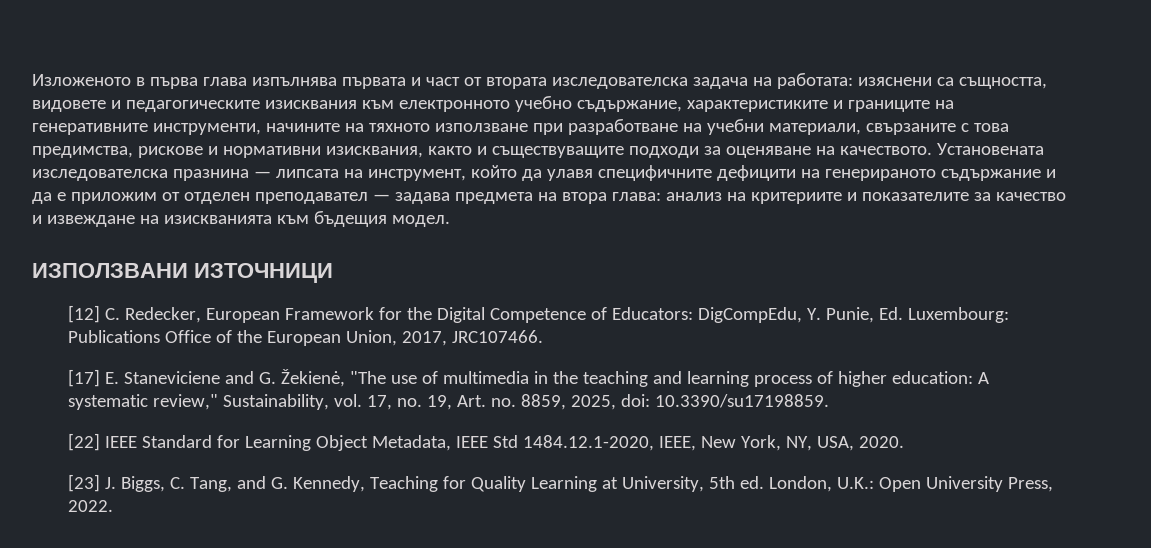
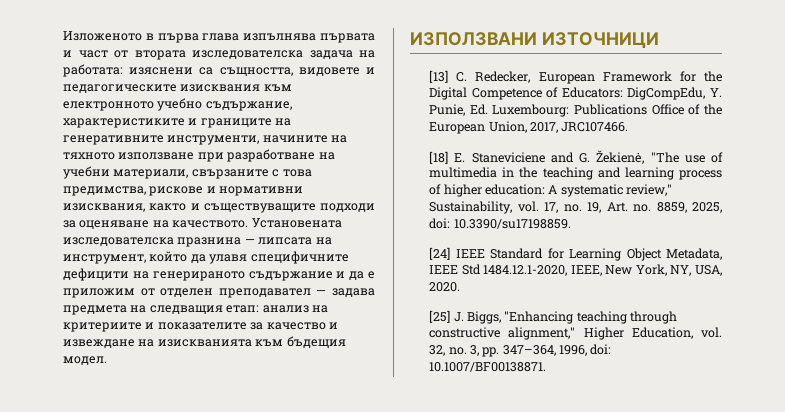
- Установената изследователска празнина — липсата на инструмент, който да улавя специфичните дефицити на генерираното съдържание и да е приложим от отделен преподавател — задава предмета на втора глава: анализ на критериите и показателите за качество и извеждане на изискванията към бъдещия модел.
+ Установената изследователска празнина — липсата на инструмент, който да улавя специфичните дефицити на генерираното съдържание и да е приложим от отделен преподавател — задава предмета на следващия етап: анализ на критериите и показателите за качество и извеждане на изискванията към бъдещия модел.
- [12] C. Redecker, European Framework for the Digital Competence of Educators: DigCompEdu, Y. Punie, Ed. Luxembourg: Publications Office of the European Union, 2017, JRC107466.
+ [13] C. Redecker, European Framework for the Digital Competence of Educators: DigCompEdu, Y. Punie, Ed. Luxembourg: Publications Office of the European Union, 2017, JRC107466.
- [17] E. Staneviciene and G. Žekienė, "The use of multimedia in the teaching and learning process of higher education: A systematic review," Sustainability, vol. 17, no. 19, Art. no. 8859, 2025, doi: 10.3390/su17198859.
+ [18] E. Staneviciene and G. Žekienė, "The use of multimedia in the teaching and learning process of higher education: A systematic review," Sustainability, vol. 17, no. 19, Art. no. 8859, 2025, doi: 10.3390/su17198859.
- [22] IEEE Standard for Learning Object Metadata, IEEE Std 1484.12.1-2020, IEEE, New York, NY, USA, 2020.
+ [24] IEEE Standard for Learning Object Metadata, IEEE Std 1484.12.1-2020, IEEE, New York, NY, USA, 2020.
- [23] J. Biggs, C. Tang, and G. Kennedy, Teaching for Quality Learning at University, 5th ed. London, U.K.: Open University Press, 2022.
+ [25] J. Biggs, "Enhancing teaching through constructive alignment," Higher Education, vol. 32, no. 3, pp. 347–364, 1996, doi: 10.1007/BF00138871.

